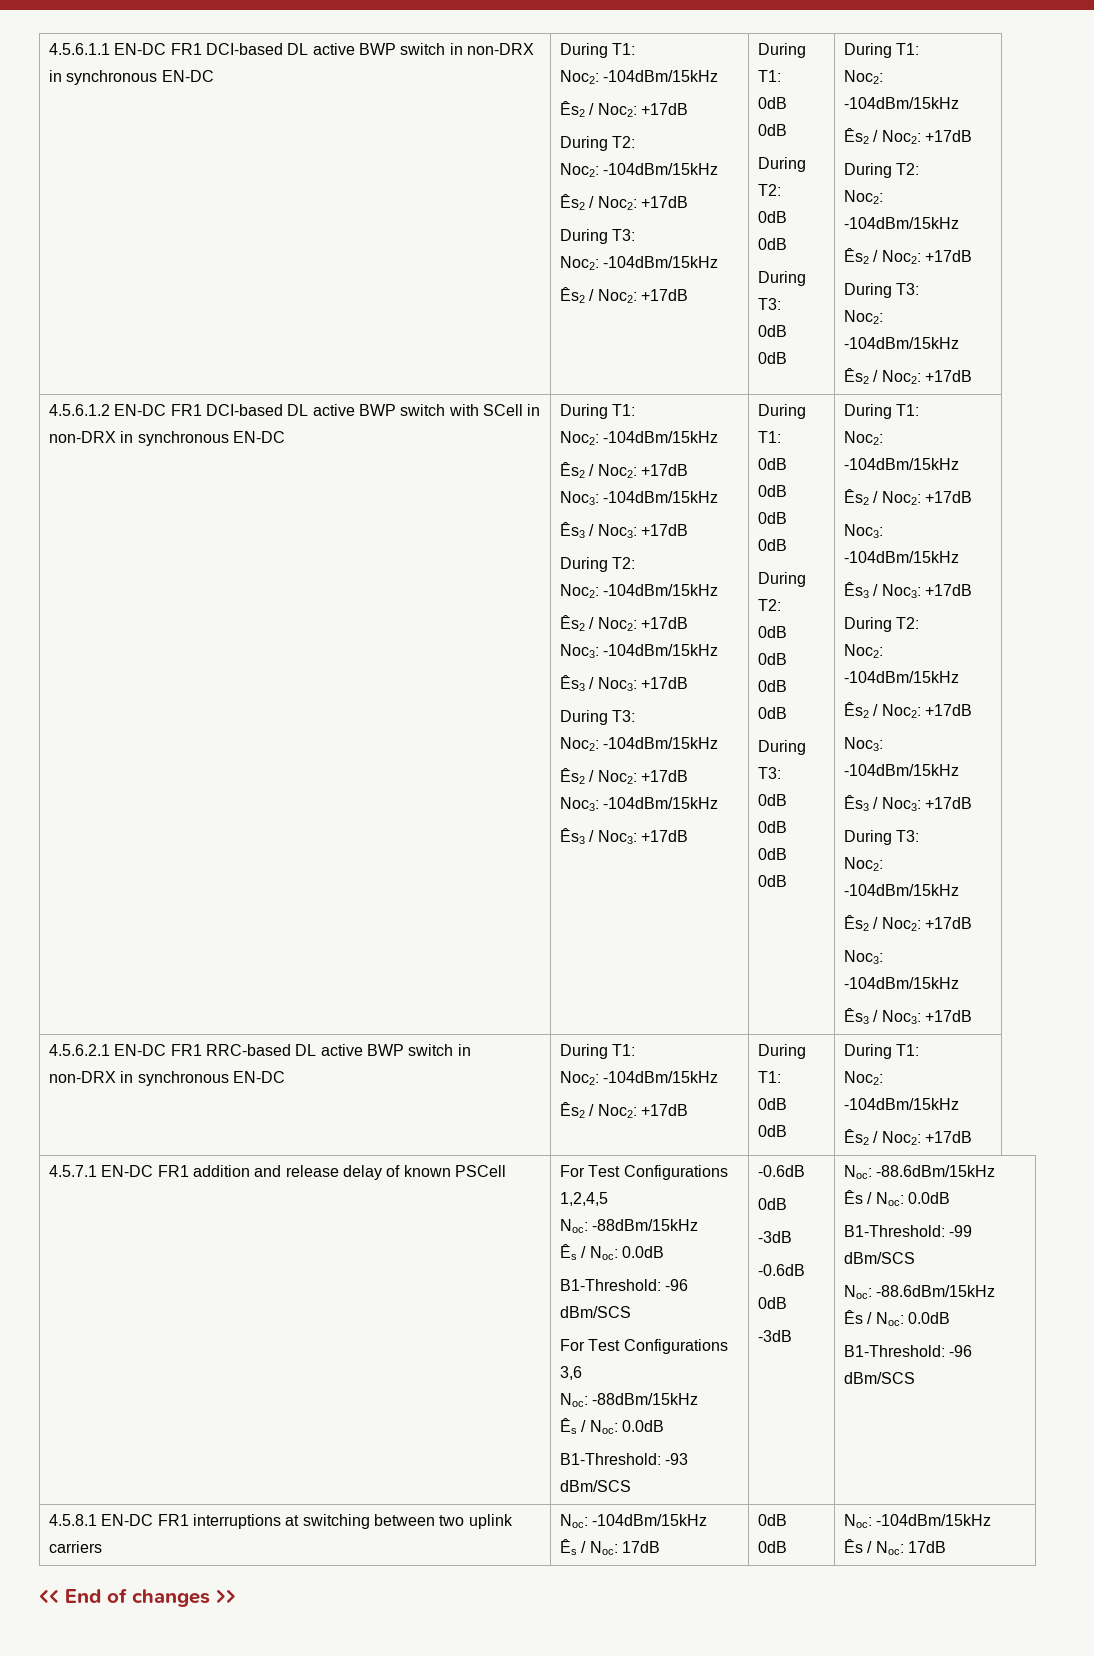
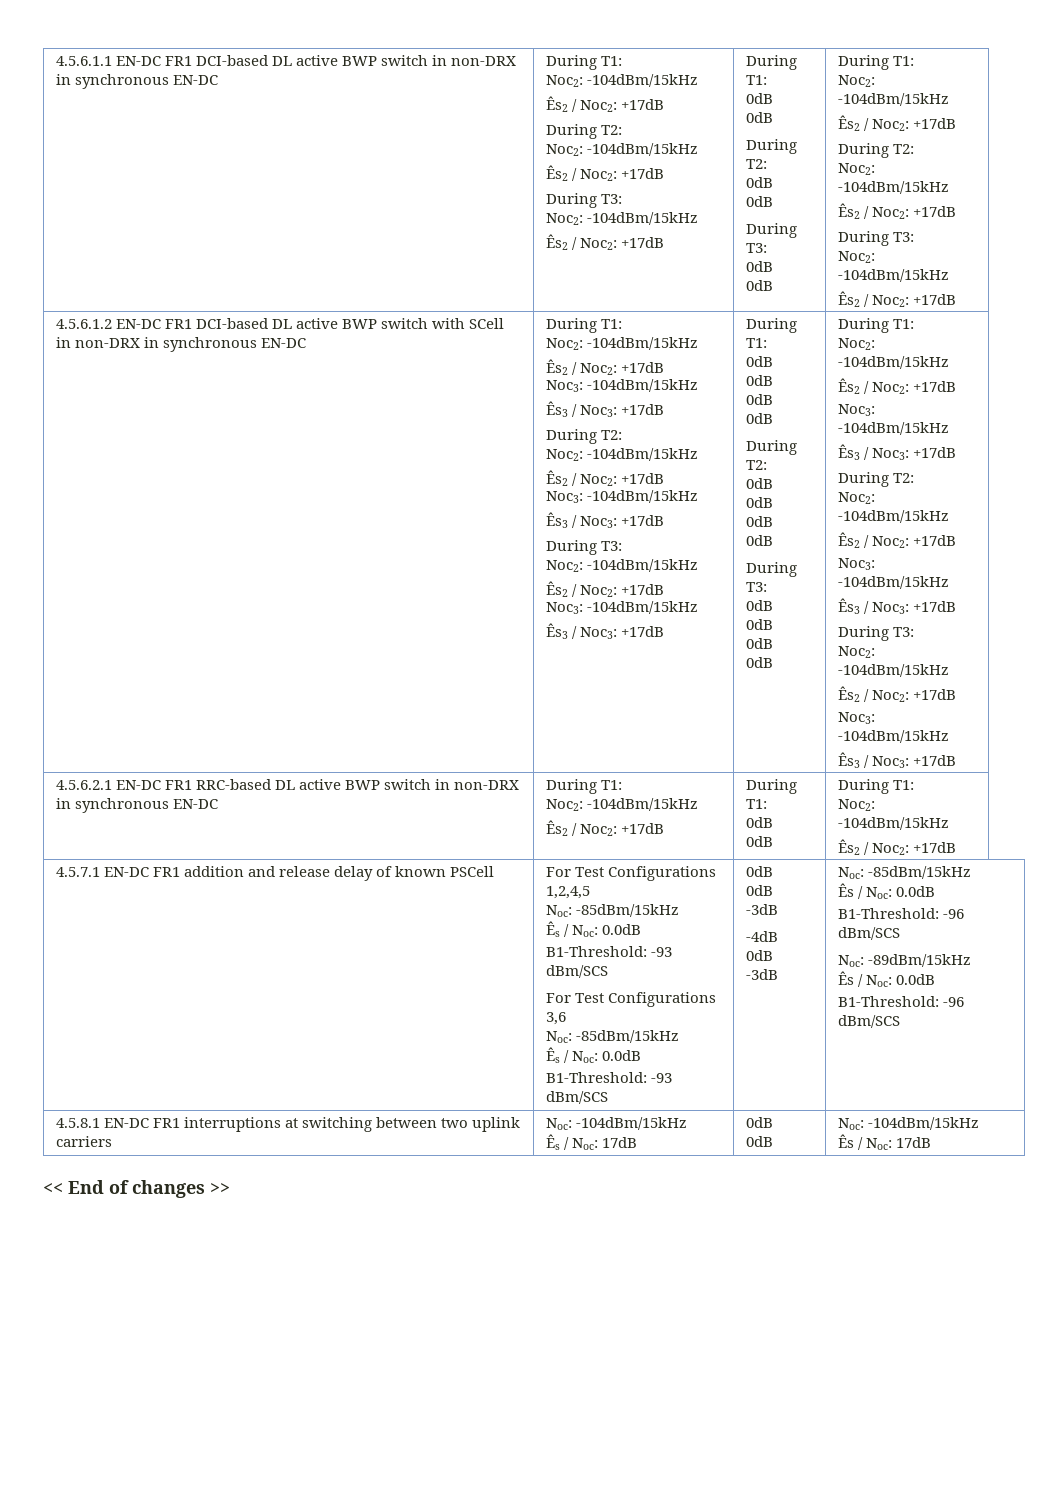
  For Test Configurations 1,2,4,5
- Noc: -88dBm/15kHz
+ Noc: -85dBm/15kHz
+ Ês / Noc: 0.0dB
+ B1-Threshold: -93 dBm/SCS
+ For Test Configurations 3,6
+ Noc: -85dBm/15kHz
+ Ês / Noc: 0.0dB
+ B1-Threshold: -93 dBm/SCS | 0dB
+ 0dB
+ -3dB
+ -4dB
+ 0dB
+ -3dB | Noc: -85dBm/15kHz
  Ês / Noc: 0.0dB
  B1-Threshold: -96 dBm/SCS
- For Test Configurations 3,6
- Noc: -88dBm/15kHz
- Ês / Noc: 0.0dB
- B1-Threshold: -93 dBm/SCS | -0.6dB
- 0dB
- -3dB
- -0.6dB
- 0dB
- -3dB | Noc: -88.6dBm/15kHz
- Ês / Noc: 0.0dB
- B1-Threshold: -99 dBm/SCS
- Noc: -88.6dBm/15kHz
+ Noc: -89dBm/15kHz

